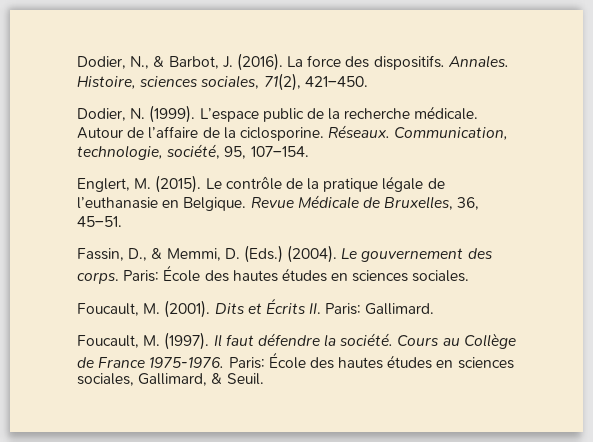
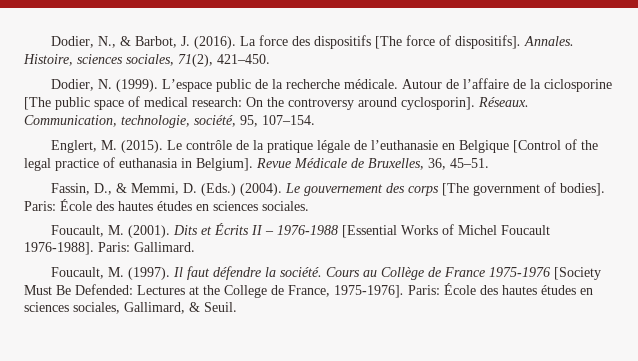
- La force des dispositifs.
+ La force des dispositifs [The force of dispositifs].
- Autour de l’affaire de la ciclosporine.
+ Autour de l’affaire de la ciclosporine [The public space of medical research: On the controversy around cyclosporin].
- Le contrôle de la pratique légale de l’euthanasie en Belgique.
+ Le contrôle de la pratique légale de l’euthanasie en Belgique [Control of the legal practice of euthanasia in Belgium].
- Le gouvernement des corps.
+ Le gouvernement des corps [The government of bodies].
- Dits et Écrits II. Paris: Gallimard.
+ Dits et Écrits II – 1976-1988 [Essential Works of Michel Foucault 1976-1988]. Paris: Gallimard.
- Cours au Collège de France 1975-1976.
+ Cours au Collège de France 1975-1976 [Society Must Be Defended: Lectures at the College de France, 1975-1976].

